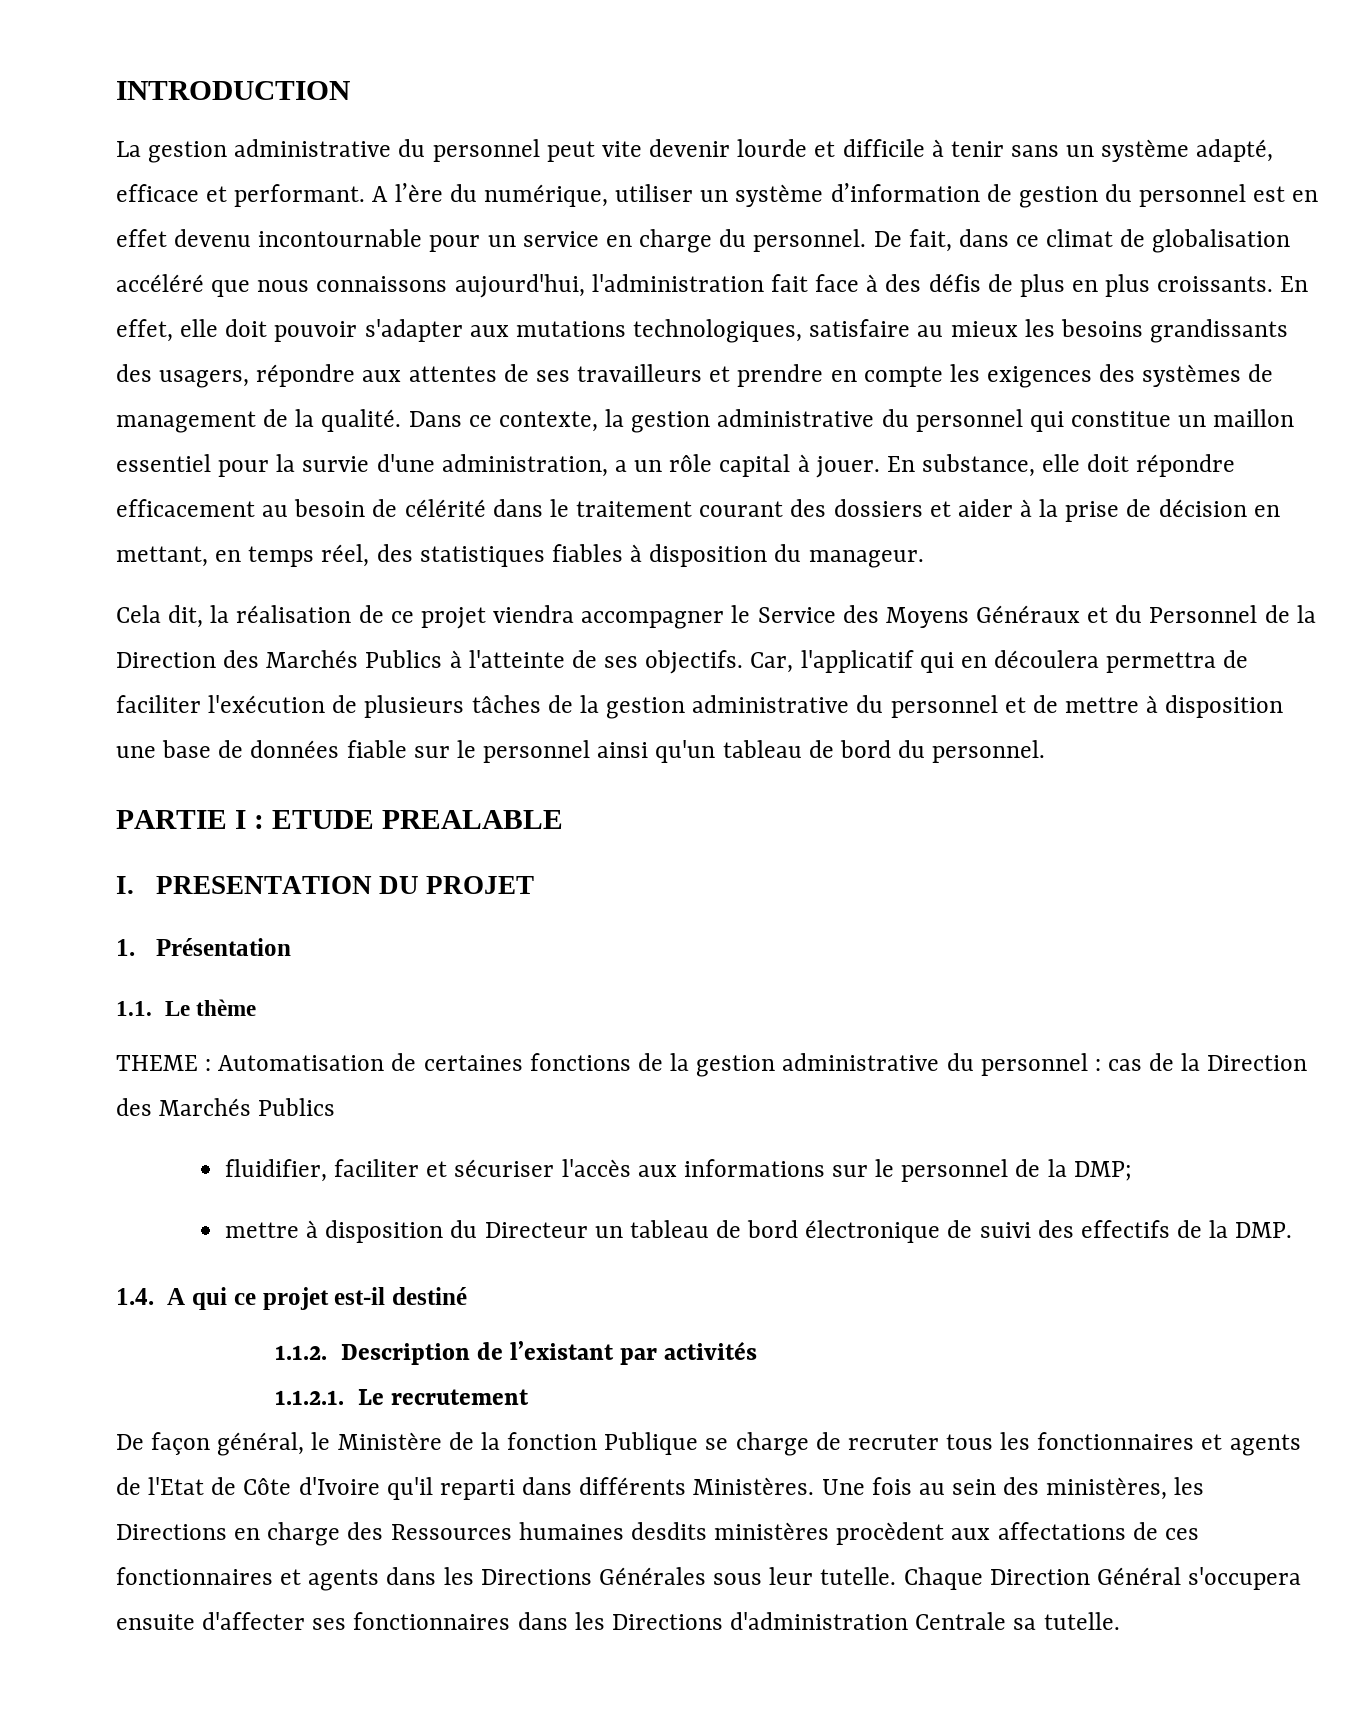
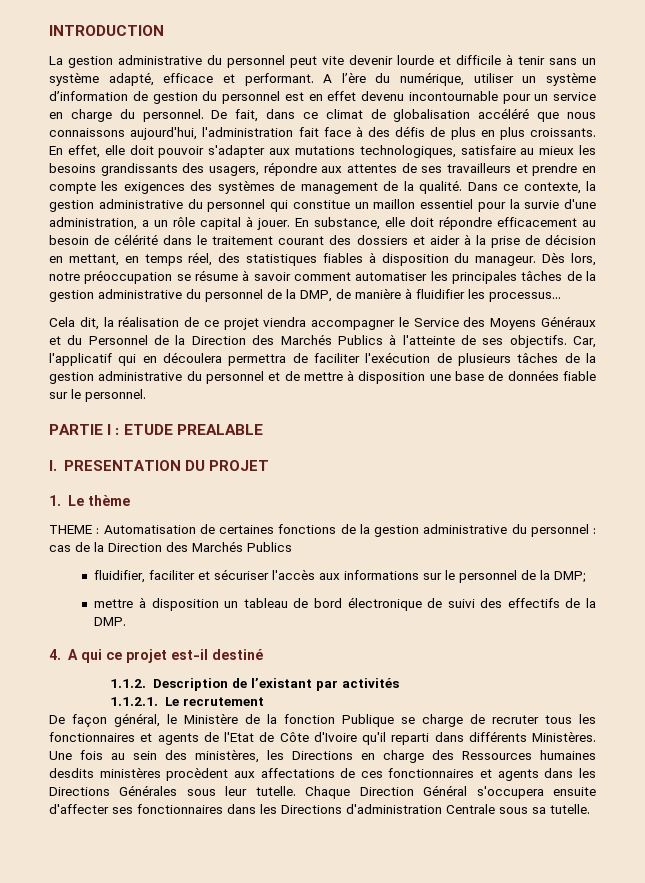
+ Dès lors, notre préoccupation se résume à savoir comment automatiser les principales tâches de la gestion administrative du personnel de la DMP, de manière à fluidifier les processus…
- Car, l'applicatif qui en découlera permettra de faciliter l'exécution de plusieurs tâches de la gestion administrative du personnel et de mettre à disposition une base de données fiable sur le personnel ainsi qu'un tableau de bord du personnel.
+ Car, l'applicatif qui en découlera permettra de faciliter l'exécution de plusieurs tâches de la gestion administrative du personnel et de mettre à disposition une base de données fiable sur le personnel.
- 1. Présentation
- 1.1. Le thème
+ 1. Le thème
- mettre à disposition du Directeur un tableau de bord électronique de suivi des effectifs de la DMP.
+ mettre à disposition un tableau de bord électronique de suivi des effectifs de la DMP.
- 1.4. A qui ce projet est-il destiné
+ 4. A qui ce projet est-il destiné
- Chaque Direction Général s'occupera ensuite d'affecter ses fonctionnaires dans les Directions d'administration Centrale sa tutelle.
+ Chaque Direction Général s'occupera ensuite d'affecter ses fonctionnaires dans les Directions d'administration Centrale sous sa tutelle.

